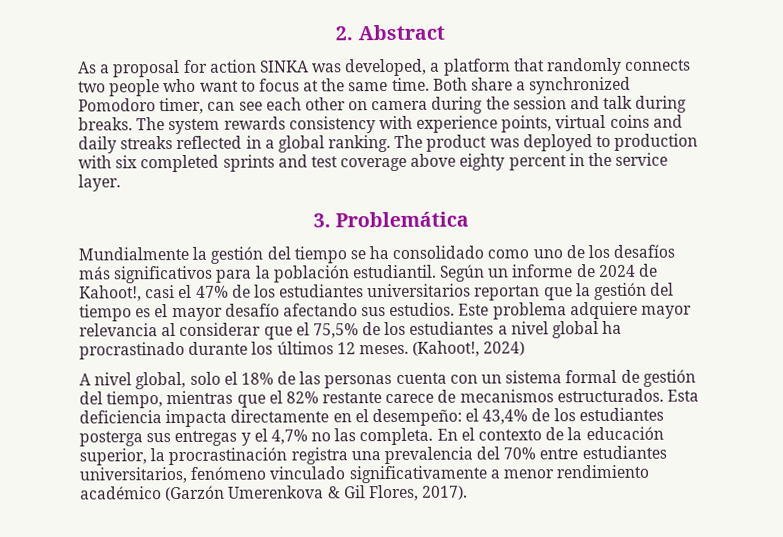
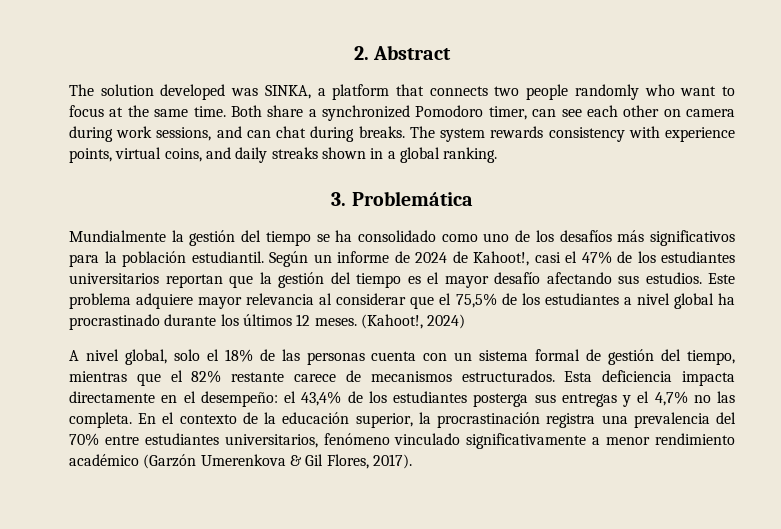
- As a proposal for action SINKA was developed, a platform that randomly connects two people who want to focus at the same time.
+ The solution developed was SINKA, a platform that connects two people randomly who want to focus at the same time.
- Both share a synchronized Pomodoro timer, can see each other on camera during the session and talk during breaks.
+ Both share a synchronized Pomodoro timer, can see each other on camera during work sessions, and can chat during breaks.
- The system rewards consistency with experience points, virtual coins and daily streaks reflected in a global ranking. The product was deployed to production with six completed sprints and test coverage above eighty percent in the service layer.
+ The system rewards consistency with experience points, virtual coins, and daily streaks shown in a global ranking.

